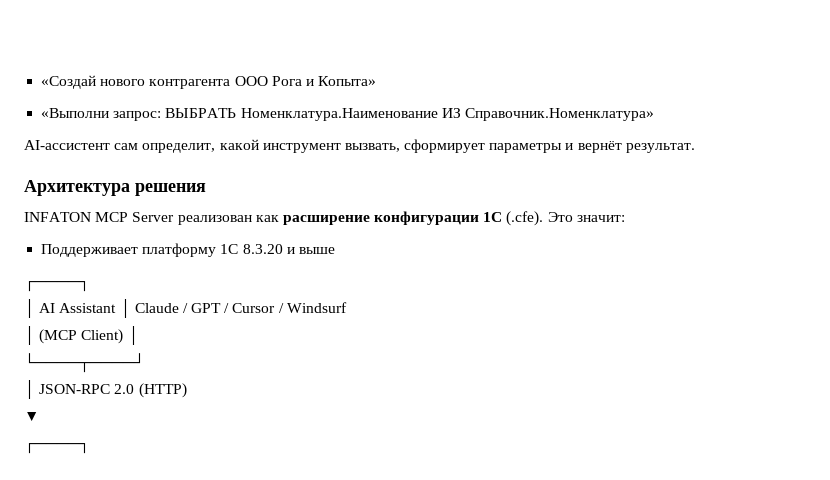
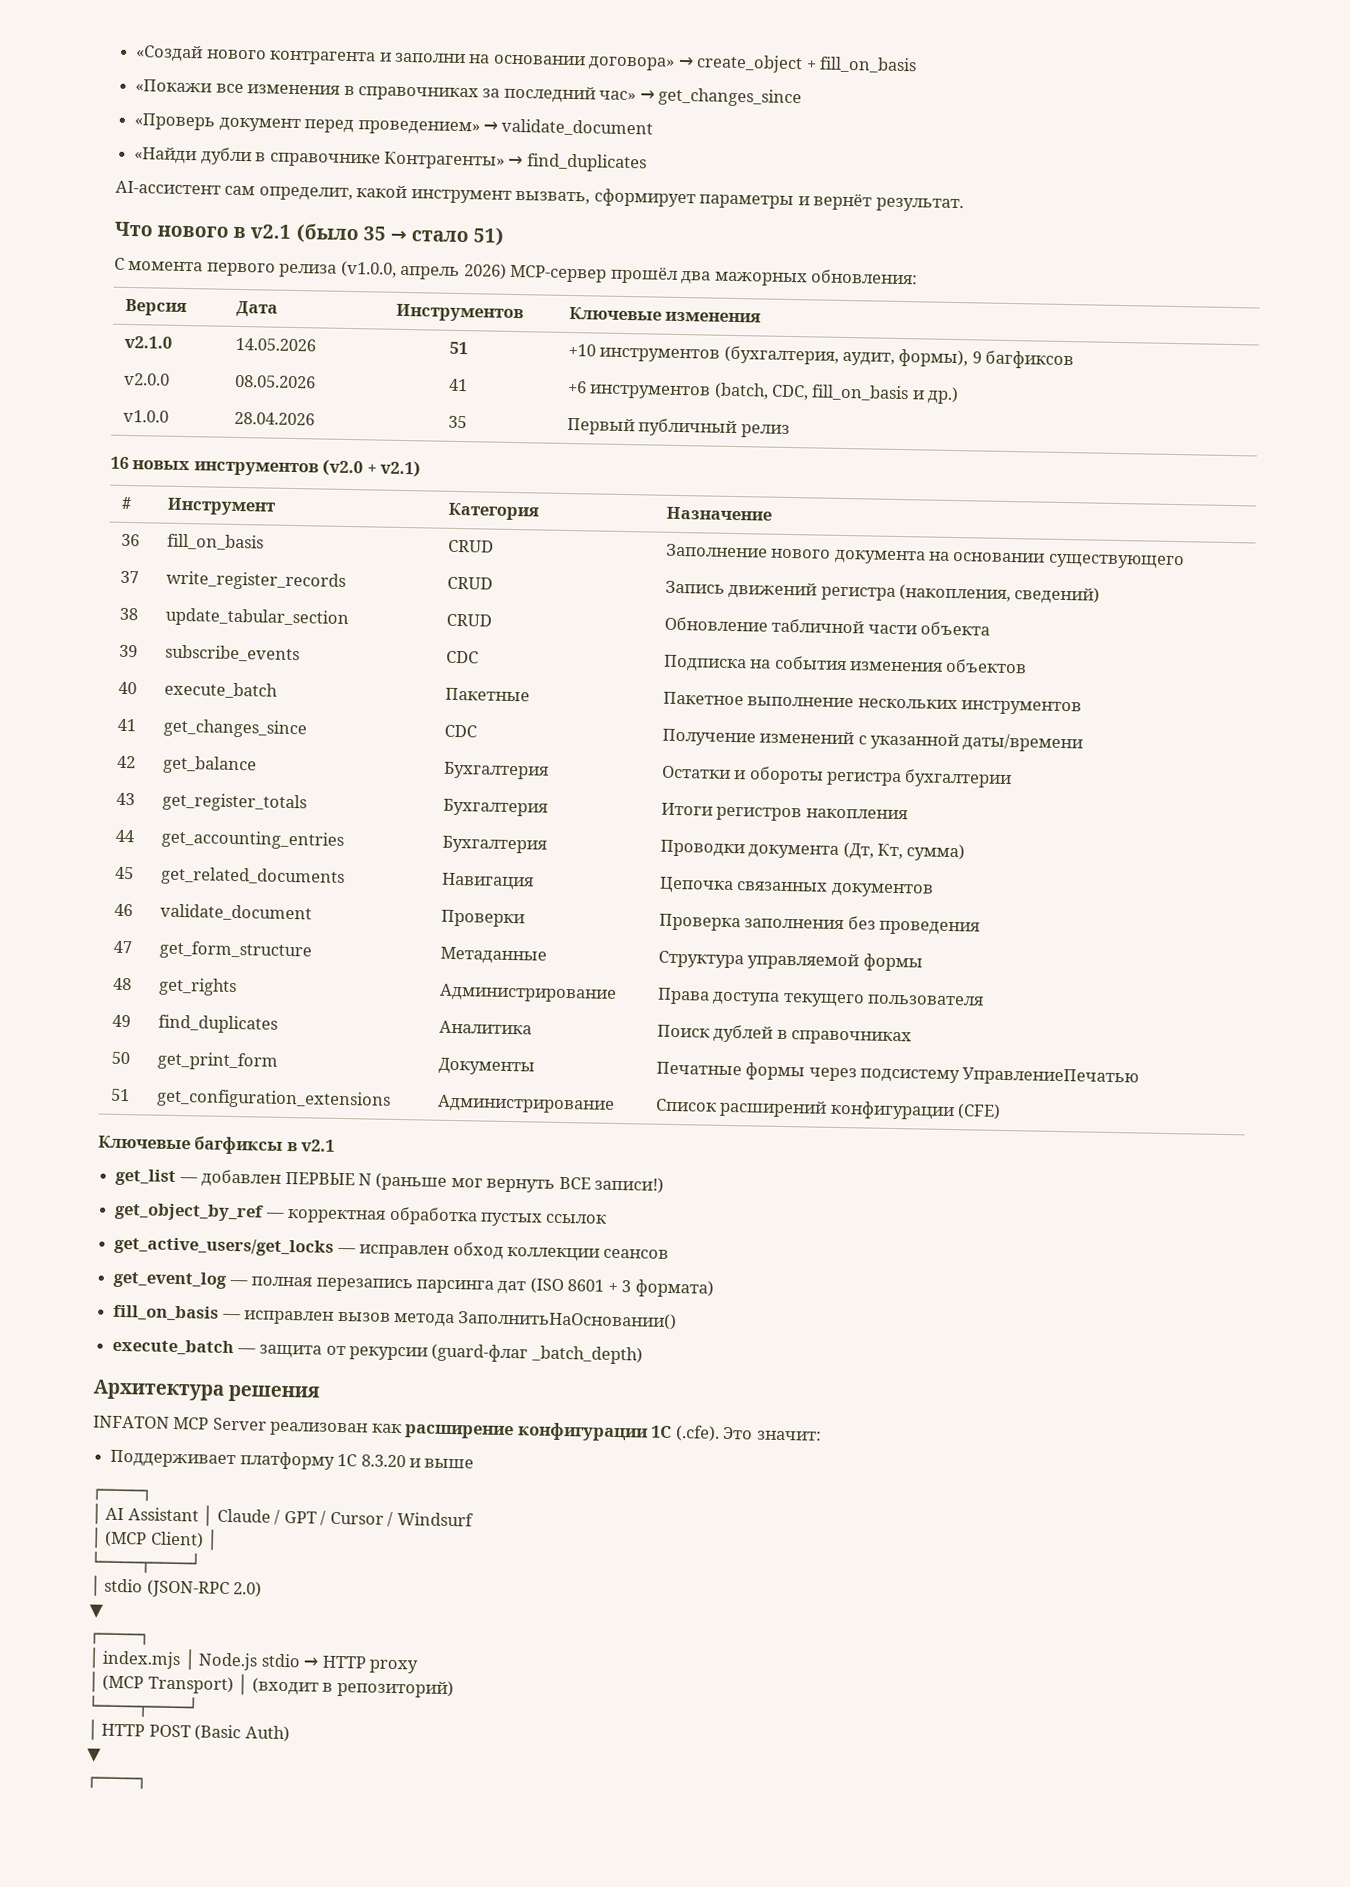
- «Создай нового контрагента ООО Рога и Копыта»
- «Выполни запрос: ВЫБРАТЬ Номенклатура.Наименование ИЗ Справочник.Номенклатура»
+ «Создай нового контрагента и заполни на основании договора» → create_object + fill_on_basis
+ «Покажи все изменения в справочниках за последний час» → get_changes_since
+ «Проверь документ перед проведением» → validate_document
+ «Найди дубли в справочнике Контрагенты» → find_duplicates
+ Что нового в v2.1 (было 35 → стало 51)
+ С момента первого релиза (v1.0.0, апрель 2026) MCP-сервер прошёл два мажорных обновления:
+ Версия | Дата | Инструментов | Ключевые изменения
+ v2.1.0 | 14.05.2026 | 51 | +10 инструментов (бухгалтерия, аудит, формы), 9 багфиксов
+ v2.0.0 | 08.05.2026 | 41 | +6 инструментов (batch, CDC, fill_on_basis и др.)
+ v1.0.0 | 28.04.2026 | 35 | Первый публичный релиз
+ 16 новых инструментов (v2.0 + v2.1)
+ # | Инструмент | Категория | Назначение
+ 36 | fill_on_basis | CRUD | Заполнение нового документа на основании существующего
+ 37 | write_register_records | CRUD | Запись движений регистра (накопления, сведений)
+ 38 | update_tabular_section | CRUD | Обновление табличной части объекта
+ 39 | subscribe_events | CDC | Подписка на события изменения объектов
+ 40 | execute_batch | Пакетные | Пакетное выполнение нескольких инструментов
+ 41 | get_changes_since | CDC | Получение изменений с указанной даты/времени
+ 42 | get_balance | Бухгалтерия | Остатки и обороты регистра бухгалтерии
+ 43 | get_register_totals | Бухгалтерия | Итоги регистров накопления
+ 44 | get_accounting_entries | Бухгалтерия | Проводки документа (Дт, Кт, сумма)
+ 45 | get_related_documents | Навигация | Цепочка связанных документов
+ 46 | validate_document | Проверки | Проверка заполнения без проведения
+ 47 | get_form_structure | Метаданные | Структура управляемой формы
+ 48 | get_rights | Администрирование | Права доступа текущего пользователя
+ 49 | find_duplicates | Аналитика | Поиск дублей в справочниках
+ 50 | get_print_form | Документы | Печатные формы через подсистему УправлениеПечатью
+ 51 | get_configuration_extensions | Администрирование | Список расширений конфигурации (CFE)
+ Ключевые багфиксы в v2.1
+ get_list — добавлен ПЕРВЫЕ N (раньше мог вернуть ВСЕ записи!)
+ get_object_by_ref — корректная обработка пустых ссылок
+ get_active_users/get_locks — исправлен обход коллекции сеансов
+ get_event_log — полная перезапись парсинга дат (ISO 8601 + 3 формата)
+ fill_on_basis — исправлен вызов метода ЗаполнитьНаОсновании()
+ execute_batch — защита от рекурсии (guard-флаг _batch_depth)
- │ JSON-RPC 2.0 (HTTP)
+ │ stdio (JSON-RPC 2.0)
+ ▼
+ ┌────┐
+ │ index.mjs │ Node.js stdio → HTTP proxy
+ │ (MCP Transport) │ (входит в репозиторий)
+ └────┬────┘
+ │ HTTP POST (Basic Auth)

